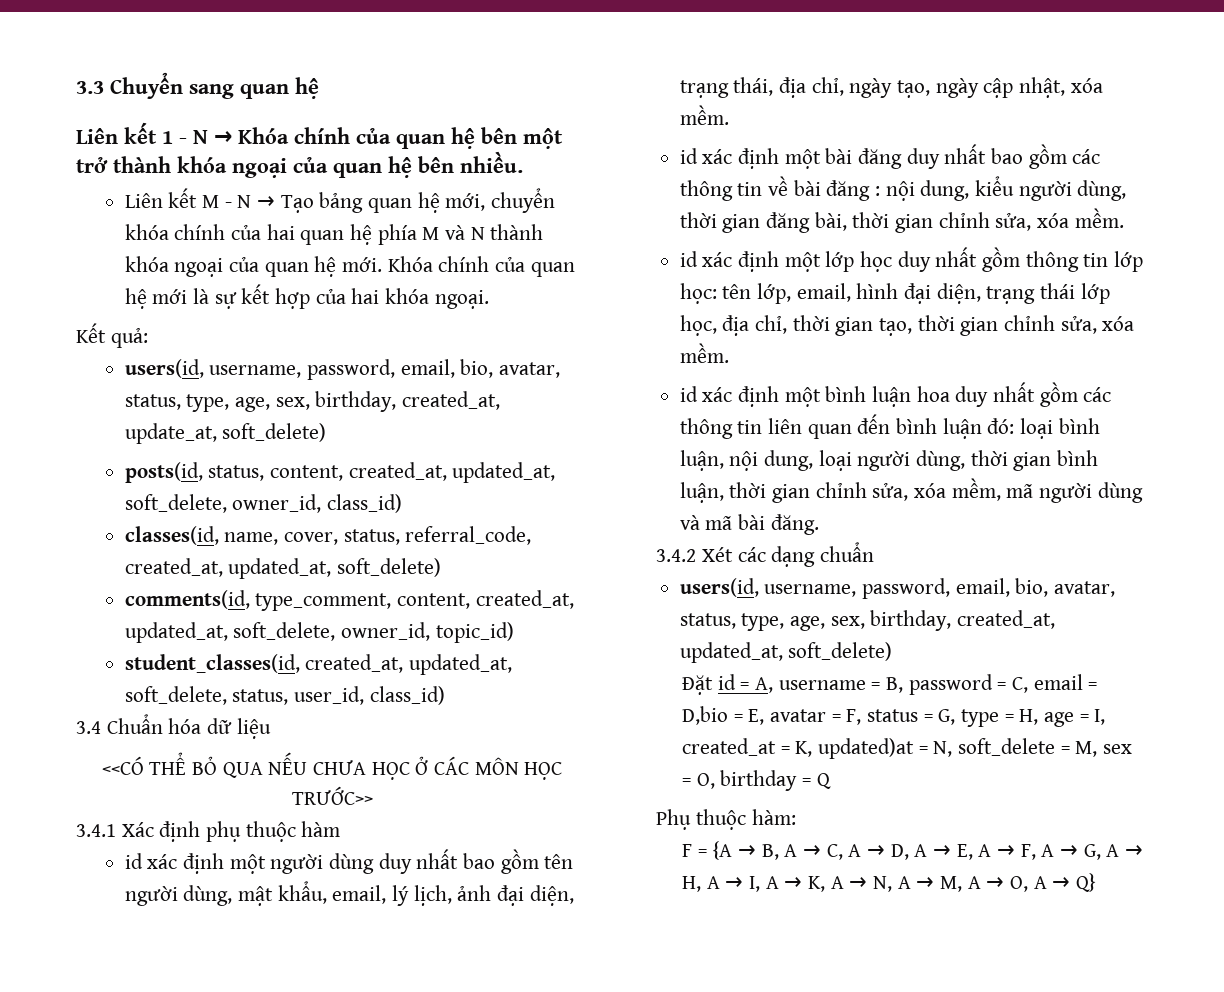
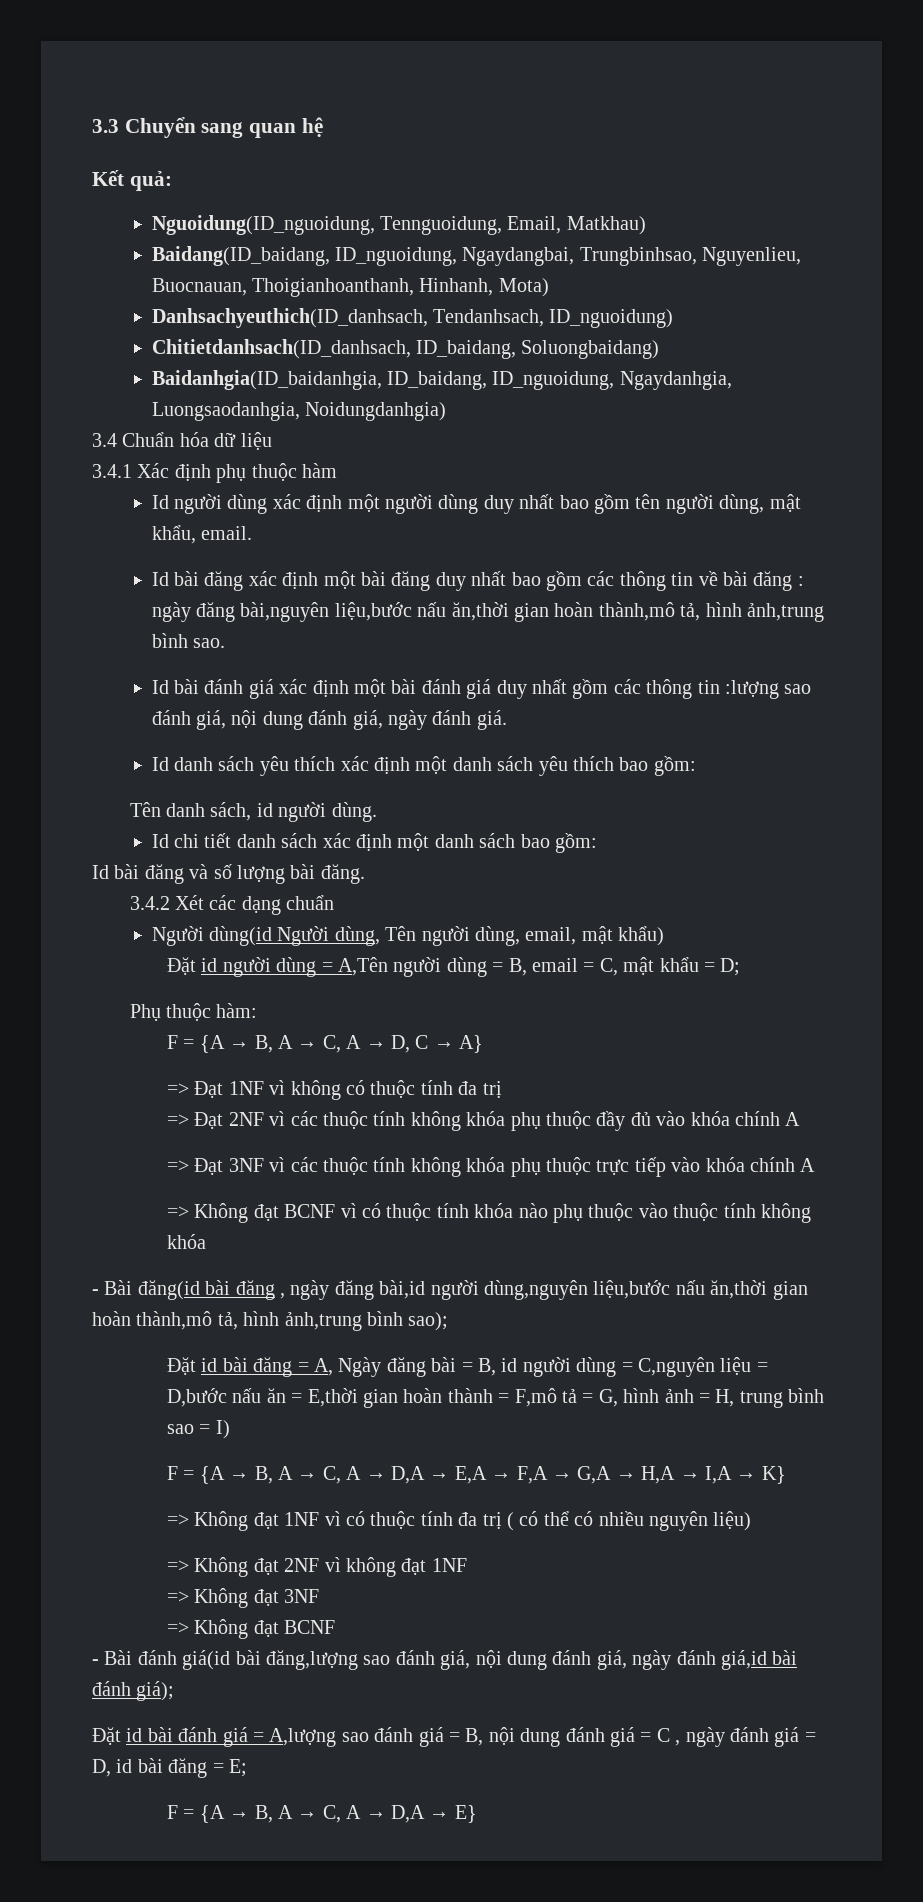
- Liên kết 1 - N → Khóa chính của quan hệ bên một trở thành khóa ngoại của quan hệ bên nhiều.
- Liên kết M - N → Tạo bảng quan hệ mới, chuyển khóa chính của hai quan hệ phía M và N thành khóa ngoại của quan hệ mới. Khóa chính của quan hệ mới là sự kết hợp của hai khóa ngoại.
  Kết quả:
- users(id, username, password, email, bio, avatar, status, type, age, sex, birthday, created_at, update_at, soft_delete)
- posts(id, status, content, created_at, updated_at, soft_delete, owner_id, class_id)
- classes(id, name, cover, status, referral_code, created_at, updated_at, soft_delete)
- comments(id, type_comment, content, created_at, updated_at, soft_delete, owner_id, topic_id)
- student_classes(id, created_at, updated_at, soft_delete, status, user_id, class_id)
+ Nguoidung(ID_nguoidung, Tennguoidung, Email, Matkhau)
+ Baidang(ID_baidang, ID_nguoidung, Ngaydangbai, Trungbinhsao, Nguyenlieu, Buocnauan, Thoigianhoanthanh, Hinhanh, Mota)
+ Danhsachyeuthich(ID_danhsach, Tendanhsach, ID_nguoidung)
+ Chitietdanhsach(ID_danhsach, ID_baidang, Soluongbaidang)
+ Baidanhgia(ID_baidanhgia, ID_baidang, ID_nguoidung, Ngaydanhgia, Luongsaodanhgia, Noidungdanhgia)
- <<CÓ THỂ BỎ QUA NẾU CHƯA HỌC Ở CÁC MÔN HỌC TRƯỚC>>
- id xác định một người dùng duy nhất bao gồm tên người dùng, mật khẩu, email, lý lịch, ảnh đại diện, trạng thái, địa chỉ, ngày tạo, ngày cập nhật, xóa mềm.
- id xác định một bài đăng duy nhất bao gồm các thông tin về bài đăng : nội dung, kiểu người dùng, thời gian đăng bài, thời gian chỉnh sửa, xóa mềm.
- id xác định một lớp học duy nhất gồm thông tin lớp học: tên lớp, email, hình đại diện, trạng thái lớp học, địa chỉ, thời gian tạo, thời gian chỉnh sửa, xóa mềm.
- id xác định một bình luận hoa duy nhất gồm các thông tin liên quan đến bình luận đó: loại bình luận, nội dung, loại người dùng, thời gian bình luận, thời gian chỉnh sửa, xóa mềm, mã người dùng và mã bài đăng.
+ Id người dùng xác định một người dùng duy nhất bao gồm tên người dùng, mật khẩu, email.
+ Id bài đăng xác định một bài đăng duy nhất bao gồm các thông tin về bài đăng : ngày đăng bài,nguyên liệu,bước nấu ăn,thời gian hoàn thành,mô tả, hình ảnh,trung bình sao.
+ Id bài đánh giá xác định một bài đánh giá duy nhất gồm các thông tin :lượng sao đánh giá, nội dung đánh giá, ngày đánh giá.
+ Id danh sách yêu thích xác định một danh sách yêu thích bao gồm:
+ Tên danh sách, id người dùng.
+ Id chi tiết danh sách xác định một danh sách bao gồm:
+ Id bài đăng và số lượng bài đăng.
- users(id, username, password, email, bio, avatar, status, type, age, sex, birthday, created_at, updated_at, soft_delete)
- Đặt id = A, username = B, password = C, email = D,bio = E, avatar = F, status = G, type = H, age = I, created_at = K, updated)at = N, soft_delete = M, sex = O, birthday = Q
+ Người dùng(id Người dùng, Tên người dùng, email, mật khẩu)
+ Đặt id người dùng = A,Tên người dùng = B, email = C, mật khẩu = D;
- F = {A → B, A → C, A → D, A → E, A → F, A → G, A → H, A → I, A → K, A → N, A → M, A → O, A → Q}
+ F = {A → B, A → C, A → D, C → A}
+ => Đạt 1NF vì không có thuộc tính đa trị
+ => Đạt 2NF vì các thuộc tính không khóa phụ thuộc đầy đủ vào khóa chính A
+ => Đạt 3NF vì các thuộc tính không khóa phụ thuộc trực tiếp vào khóa chính A
+ => Không đạt BCNF vì có thuộc tính khóa nào phụ thuộc vào thuộc tính không khóa
+ - Bài đăng(id bài đăng , ngày đăng bài,id người dùng,nguyên liệu,bước nấu ăn,thời gian hoàn thành,mô tả, hình ảnh,trung bình sao);
+ Đặt id bài đăng = A, Ngày đăng bài = B, id người dùng = C,nguyên liệu = D,bước nấu ăn = E,thời gian hoàn thành = F,mô tả = G, hình ảnh = H, trung bình sao = I)
+ F = {A → B, A → C, A → D,A → E,A → F,A → G,A → H,A → I,A → K}
+ => Không đạt 1NF vì có thuộc tính đa trị ( có thể có nhiều nguyên liệu)
+ => Không đạt 2NF vì không đạt 1NF
+ => Không đạt 3NF
+ => Không đạt BCNF
+ - Bài đánh giá(id bài đăng,lượng sao đánh giá, nội dung đánh giá, ngày đánh giá,id bài đánh giá);
+ Đặt id bài đánh giá = A,lượng sao đánh giá = B, nội dung đánh giá = C , ngày đánh giá = D, id bài đăng = E;
+ F = {A → B, A → C, A → D,A → E}

